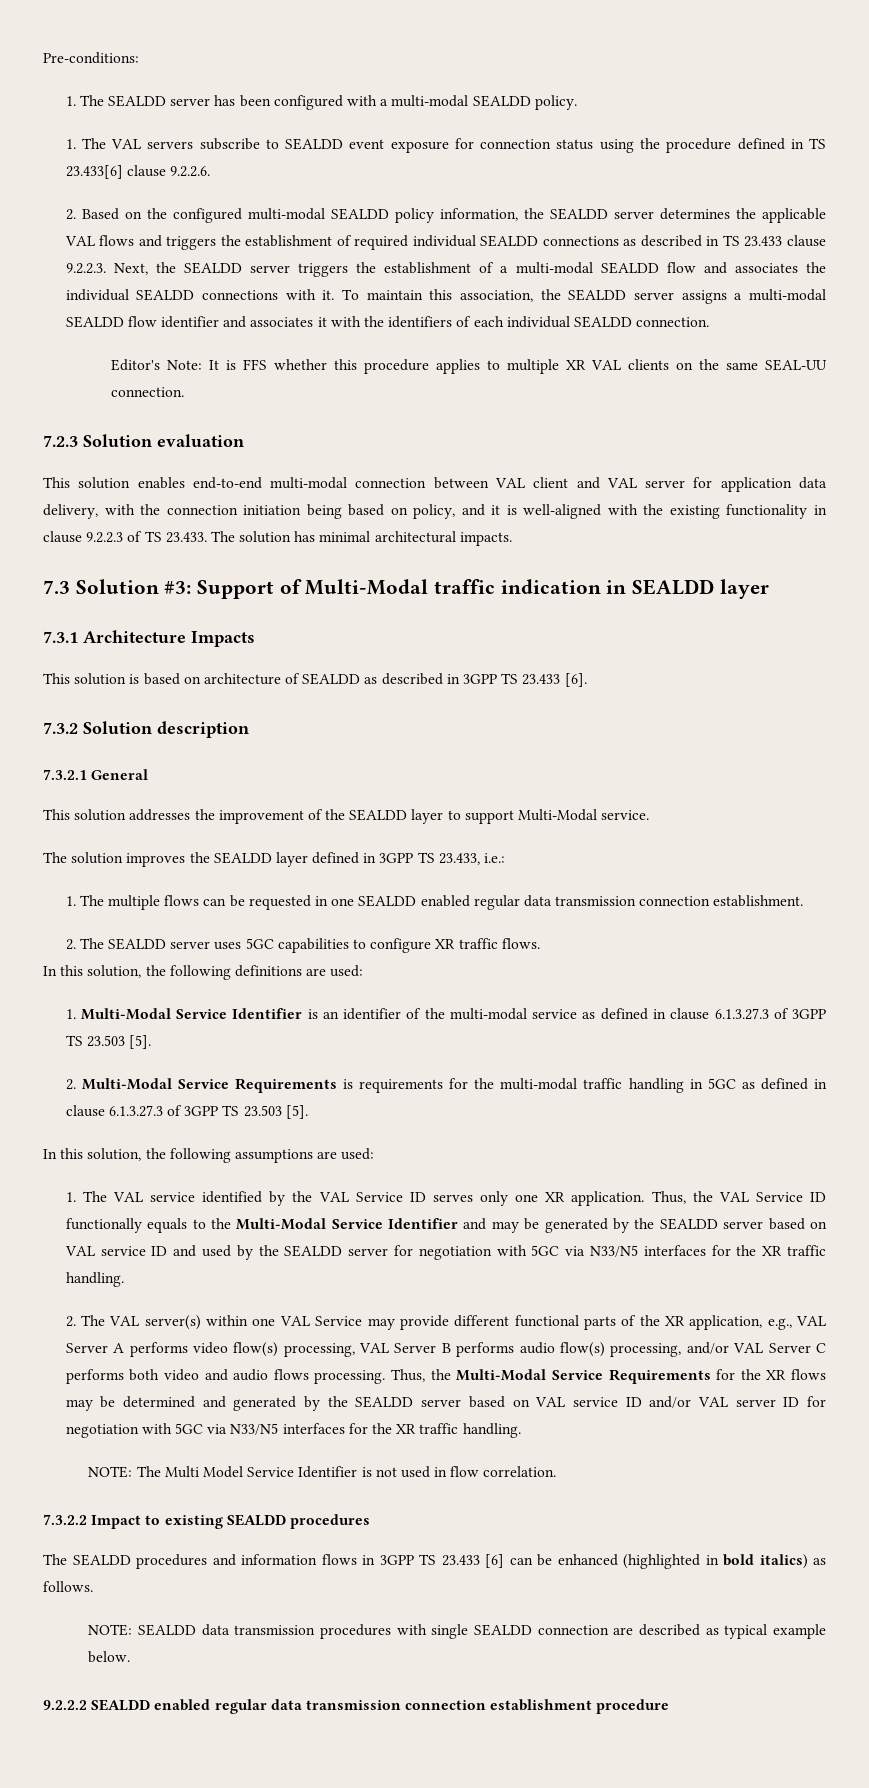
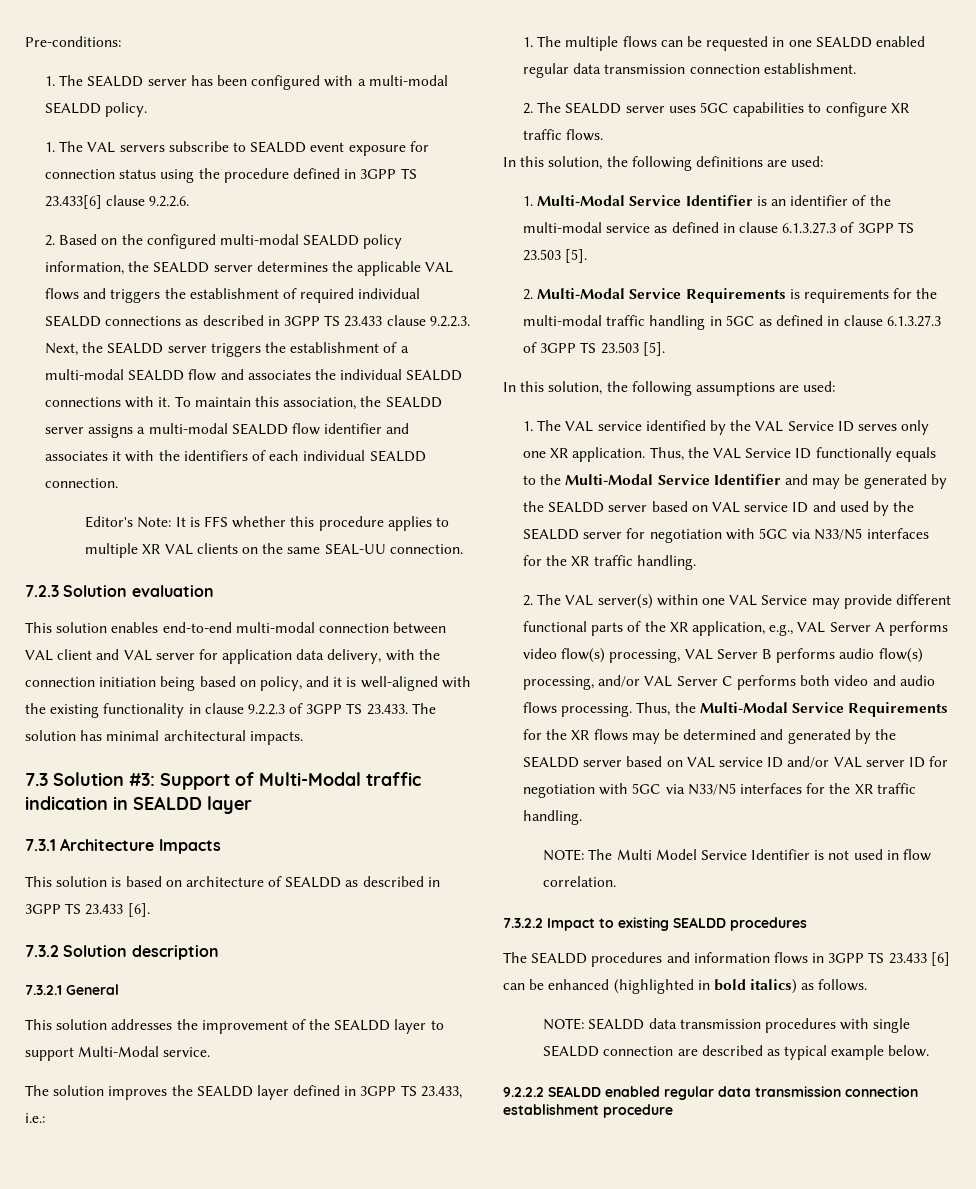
- 1. The VAL servers subscribe to SEALDD event exposure for connection status using the procedure defined in TS 23.433[6] clause 9.2.2.6.
+ 1. The VAL servers subscribe to SEALDD event exposure for connection status using the procedure defined in 3GPP TS 23.433[6] clause 9.2.2.6.
- 2. Based on the configured multi-modal SEALDD policy information, the SEALDD server determines the applicable VAL flows and triggers the establishment of required individual SEALDD connections as described in TS 23.433 clause 9.2.2.3. Next, the SEALDD server triggers the establishment of a multi-modal SEALDD flow and associates the individual SEALDD connections with it.
+ 2. Based on the configured multi-modal SEALDD policy information, the SEALDD server determines the applicable VAL flows and triggers the establishment of required individual SEALDD connections as described in 3GPP TS 23.433 clause 9.2.2.3. Next, the SEALDD server triggers the establishment of a multi-modal SEALDD flow and associates the individual SEALDD connections with it.
- This solution enables end-to-end multi-modal connection between VAL client and VAL server for application data delivery, with the connection initiation being based on policy, and it is well-aligned with the existing functionality in clause 9.2.2.3 of TS 23.433. The solution has minimal architectural impacts.
+ This solution enables end-to-end multi-modal connection between VAL client and VAL server for application data delivery, with the connection initiation being based on policy, and it is well-aligned with the existing functionality in clause 9.2.2.3 of 3GPP TS 23.433. The solution has minimal architectural impacts.

